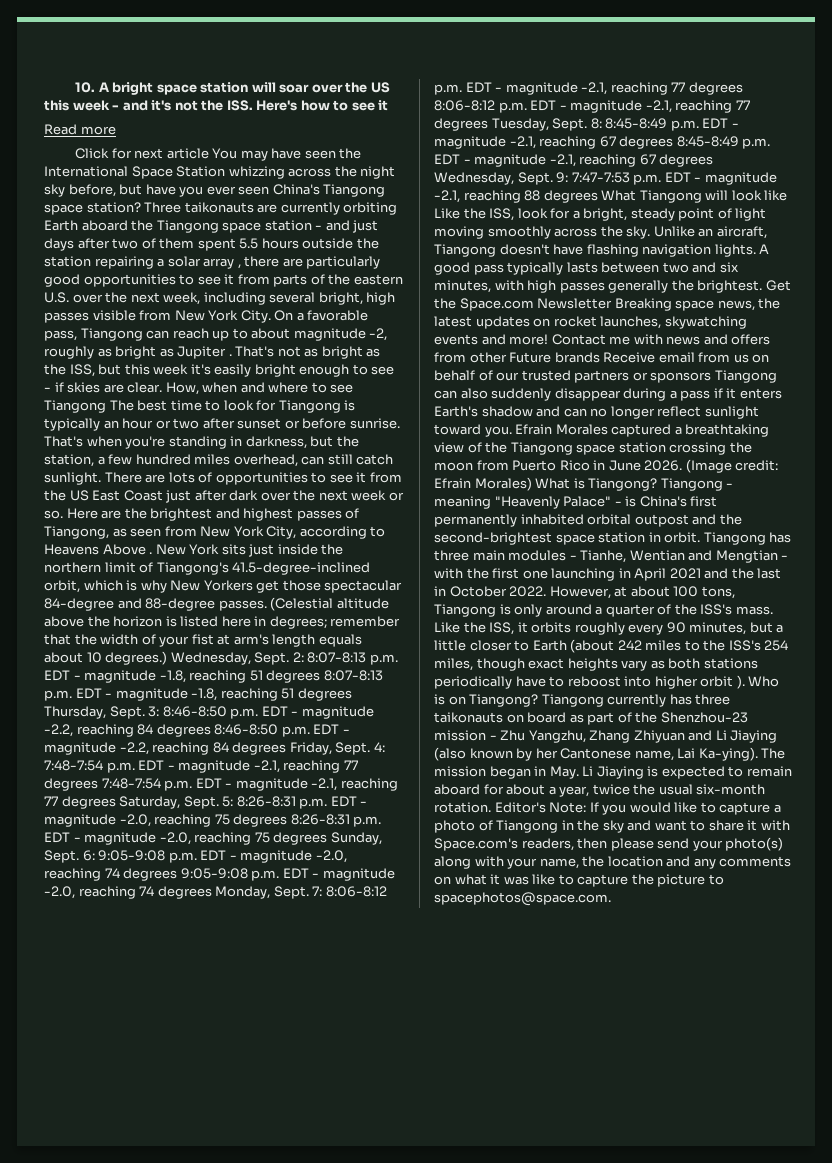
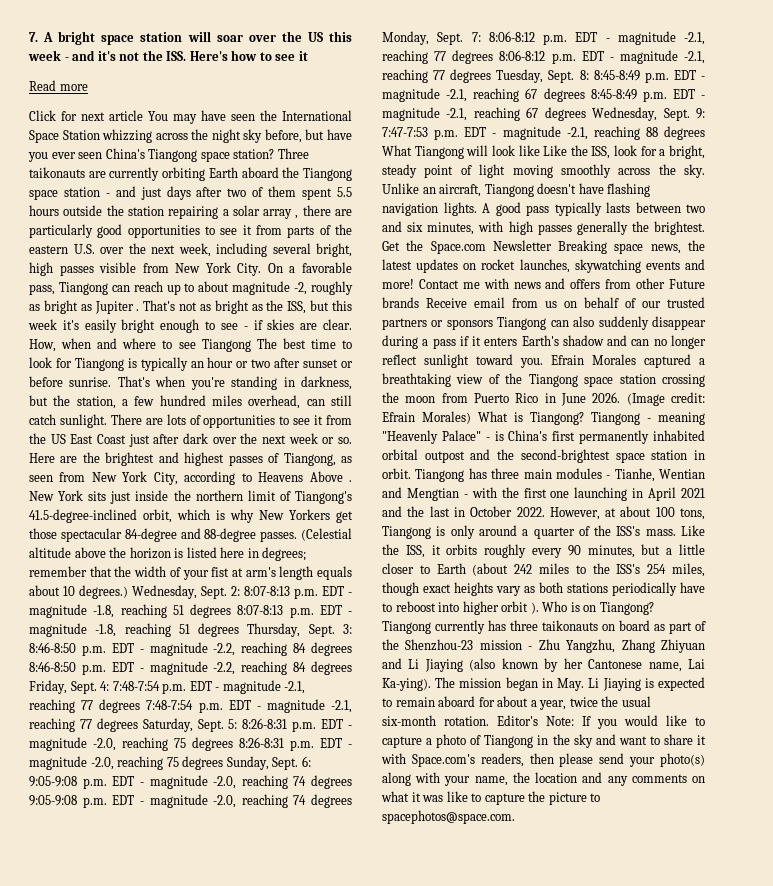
- 10. A bright space station will soar over the US this week - and it's not the ISS. Here's how to see it
+ 7. A bright space station will soar over the US this week - and it's not the ISS. Here's how to see it

